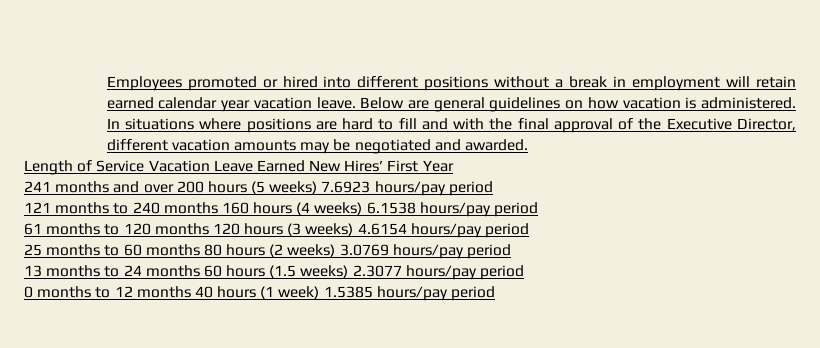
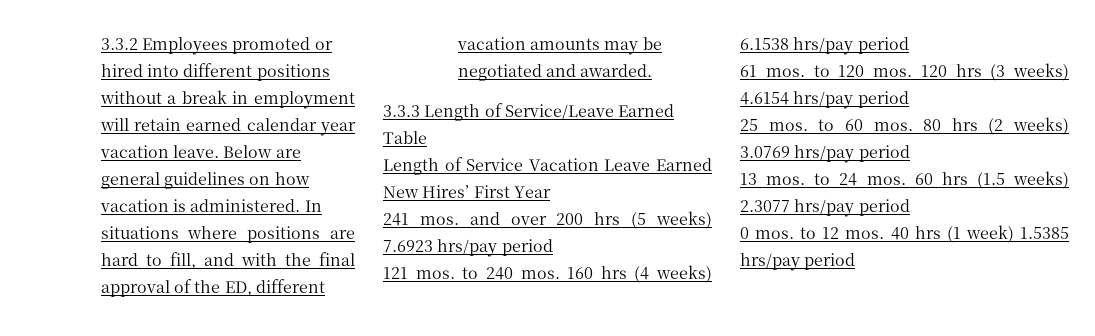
- Employees promoted or hired into different positions without a break in employment will retain earned calendar year vacation leave.
+ 3.3.2 Employees promoted or hired into different positions without a break in employment will retain earned calendar year vacation leave.
- In situations where positions are hard to fill and with the final approval of the Executive Director, different vacation amounts may be negotiated and awarded.
+ In situations where positions are hard to fill, and with the final approval of the ED, different vacation amounts may be negotiated and awarded.
+ 3.3.3 Length of Service/Leave Earned Table
- 241 months and over 200 hours (5 weeks) 7.6923 hours/pay period
+ 241 mos. and over 200 hrs (5 weeks) 7.6923 hrs/pay period
- 121 months to 240 months 160 hours (4 weeks) 6.1538 hours/pay period
+ 121 mos. to 240 mos. 160 hrs (4 weeks) 6.1538 hrs/pay period
- 61 months to 120 months 120 hours (3 weeks) 4.6154 hours/pay period
+ 61 mos. to 120 mos. 120 hrs (3 weeks) 4.6154 hrs/pay period
- 25 months to 60 months 80 hours (2 weeks) 3.0769 hours/pay period
+ 25 mos. to 60 mos. 80 hrs (2 weeks) 3.0769 hrs/pay period
- 13 months to 24 months 60 hours (1.5 weeks) 2.3077 hours/pay period
+ 13 mos. to 24 mos. 60 hrs (1.5 weeks) 2.3077 hrs/pay period
- 0 months to 12 months 40 hours (1 week) 1.5385 hours/pay period
+ 0 mos. to 12 mos. 40 hrs (1 week) 1.5385 hrs/pay period

